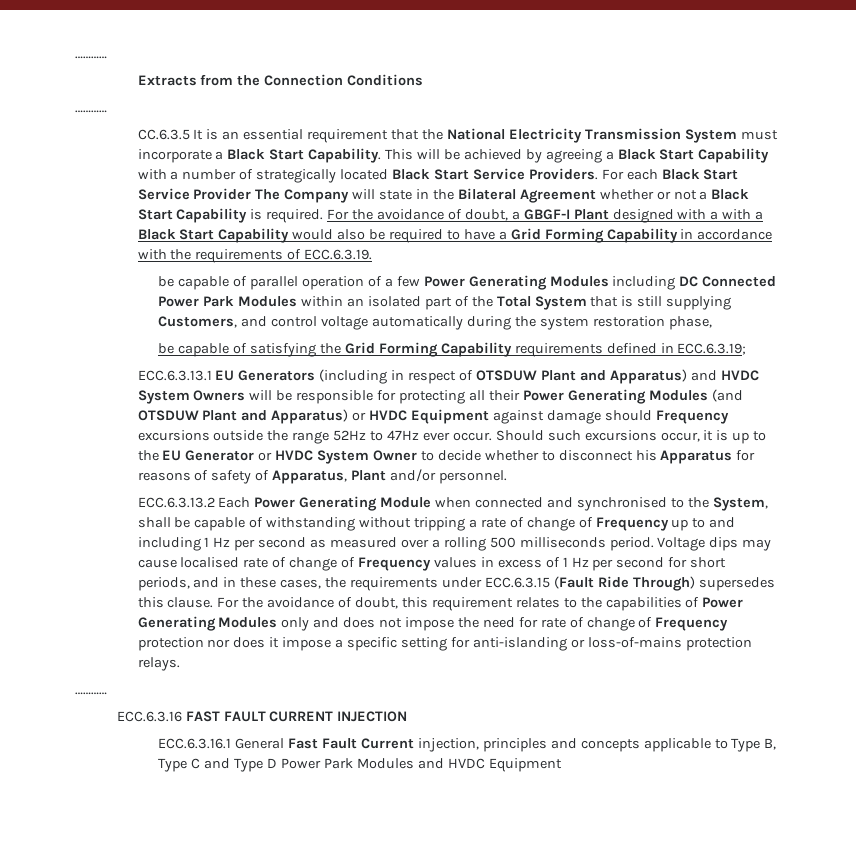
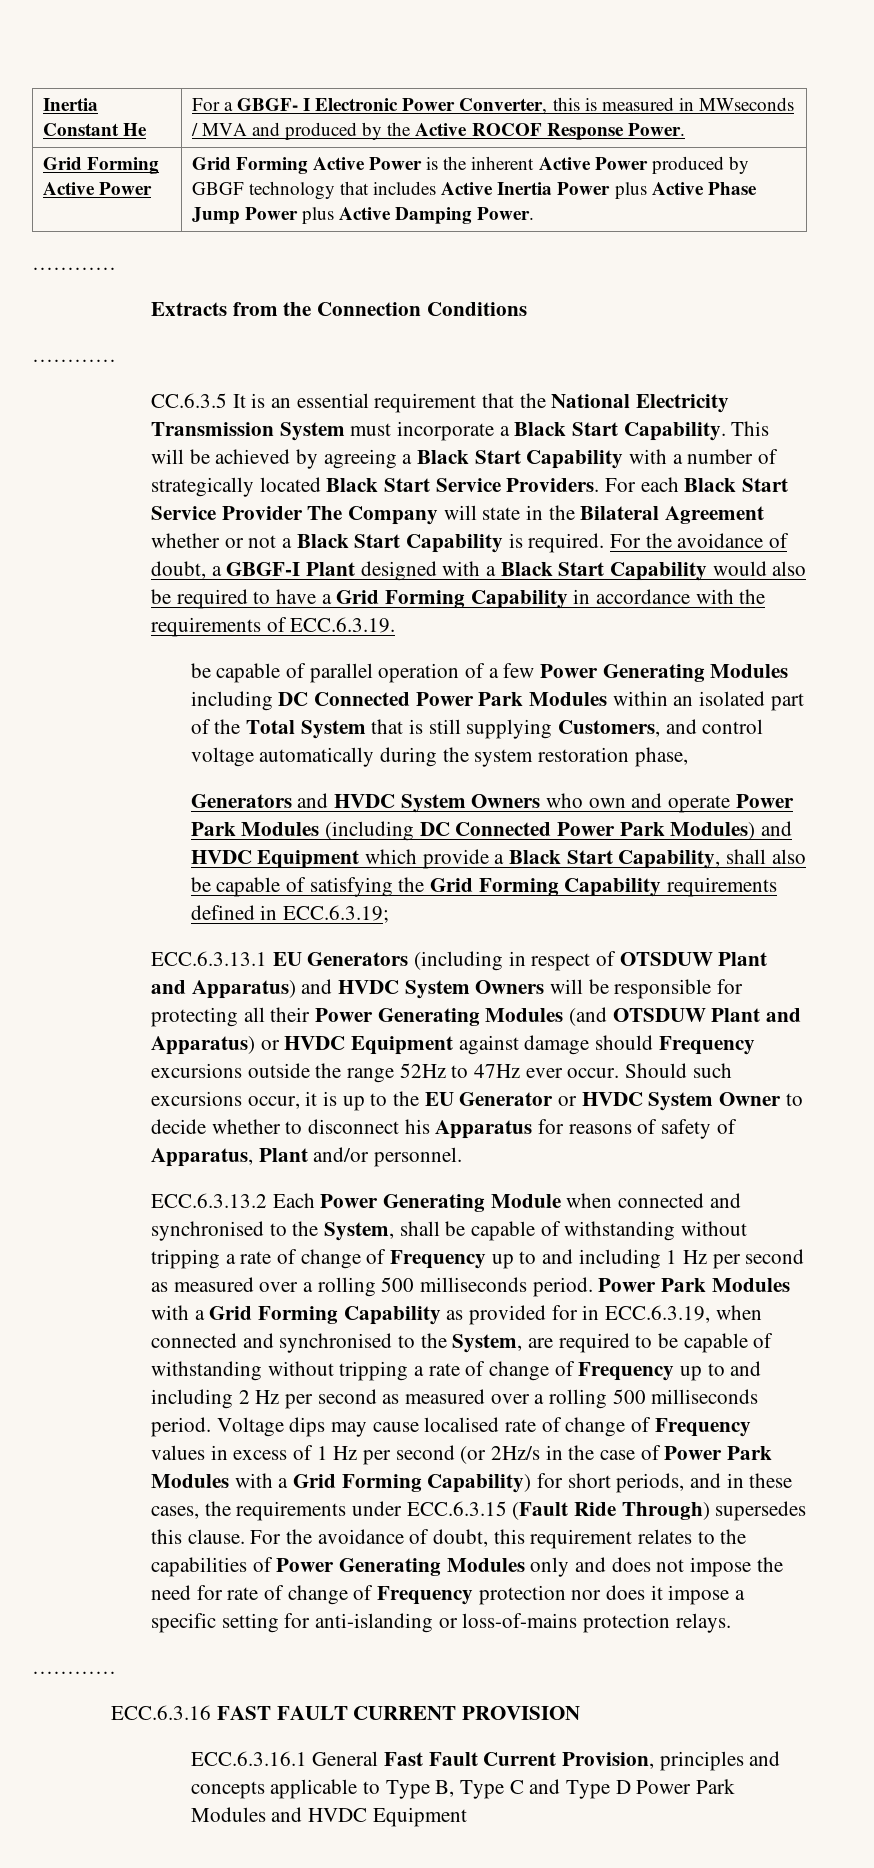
+ Inertia Constant He | For a GBGF- I Electronic Power Converter, this is measured in MWseconds / MVA and produced by the Active ROCOF Response Power.
+ Grid Forming Active Power | Grid Forming Active Power is the inherent Active Power produced by GBGF technology that includes Active Inertia Power plus Active Phase Jump Power plus Active Damping Power.
- For the avoidance of doubt, a GBGF-I Plant designed with a with a Black Start Capability would also be required to have a Grid Forming Capability in accordance with the requirements of ECC.6.3.19.
+ For the avoidance of doubt, a GBGF-I Plant designed with a Black Start Capability would also be required to have a Grid Forming Capability in accordance with the requirements of ECC.6.3.19.
- be capable of satisfying the Grid Forming Capability requirements defined in ECC.6.3.19;
+ Generators and HVDC System Owners who own and operate Power Park Modules (including DC Connected Power Park Modules) and HVDC Equipment which provide a Black Start Capability, shall also be capable of satisfying the Grid Forming Capability requirements defined in ECC.6.3.19;
+ Power Park Modules with a Grid Forming Capability as provided for in ECC.6.3.19, when connected and synchronised to the System, are required to be capable of withstanding without tripping a rate of change of Frequency up to and including 2 Hz per second as measured over a rolling 500 milliseconds period.
- Voltage dips may cause localised rate of change of Frequency values in excess of 1 Hz per second for short periods, and in these cases, the requirements under ECC.6.3.15 (Fault Ride Through) supersedes this clause.
+ Voltage dips may cause localised rate of change of Frequency values in excess of 1 Hz per second (or 2Hz/s in the case of Power Park Modules with a Grid Forming Capability) for short periods, and in these cases, the requirements under ECC.6.3.15 (Fault Ride Through) supersedes this clause.
- ECC.6.3.16 FAST FAULT CURRENT INJECTION
+ ECC.6.3.16 FAST FAULT CURRENT PROVISION
- ECC.6.3.16.1 General Fast Fault Current injection, principles and concepts applicable to Type B, Type C and Type D Power Park Modules and HVDC Equipment
+ ECC.6.3.16.1 General Fast Fault Current Provision, principles and concepts applicable to Type B, Type C and Type D Power Park Modules and HVDC Equipment

